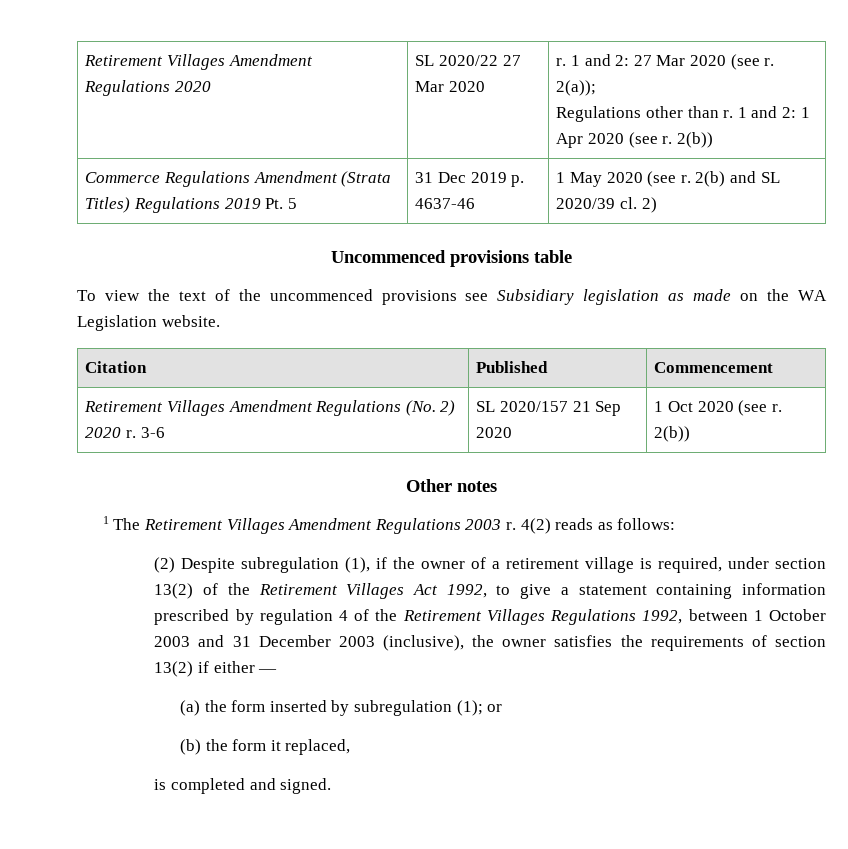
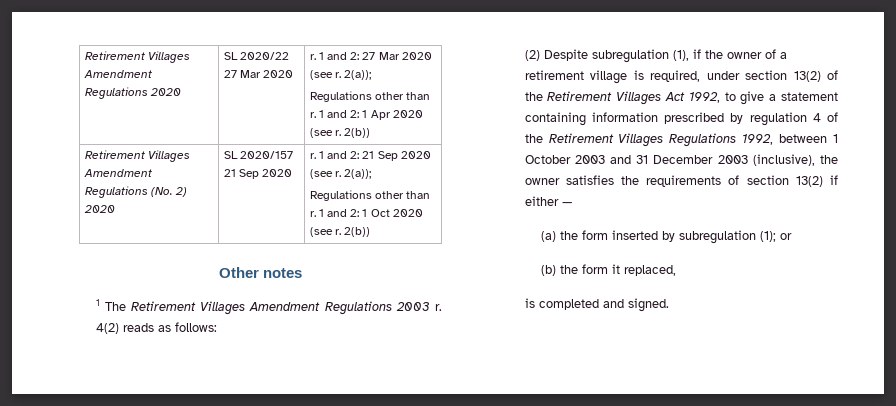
- Commerce Regulations Amendment (Strata Titles) Regulations 2019 Pt. 5 | 31 Dec 2019 p. 4637-46 | 1 May 2020 (see r. 2(b) and SL 2020/39 cl. 2)
- Uncommenced provisions table
- To view the text of the uncommenced provisions see Subsidiary legislation as made on the WA Legislation website.
- Citation | Published | Commencement
- Retirement Villages Amendment Regulations (No. 2) 2020 r. 3-6 | SL 2020/157 21 Sep 2020 | 1 Oct 2020 (see r. 2(b))
+ Retirement Villages Amendment Regulations (No. 2) 2020 | SL 2020/157 21 Sep 2020 | r. 1 and 2: 21 Sep 2020 (see r. 2(a));
+ Regulations other than r. 1 and 2: 1 Oct 2020 (see r. 2(b))

